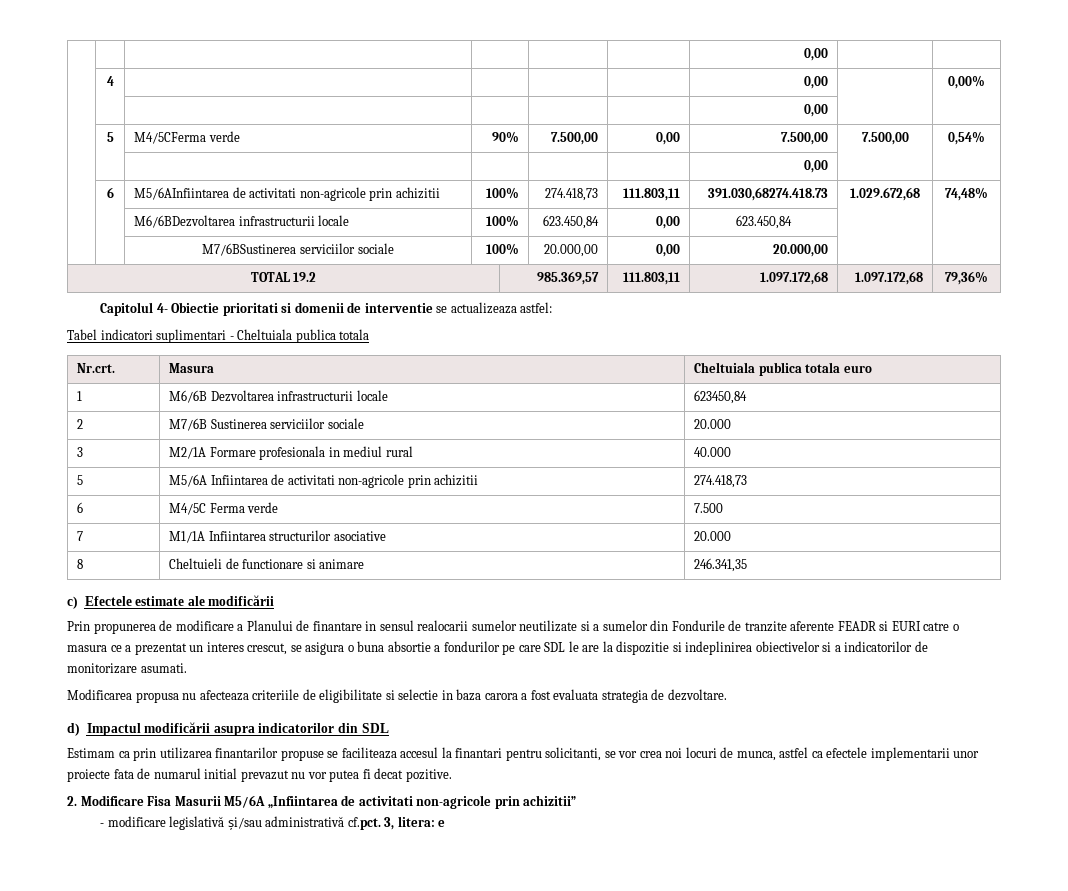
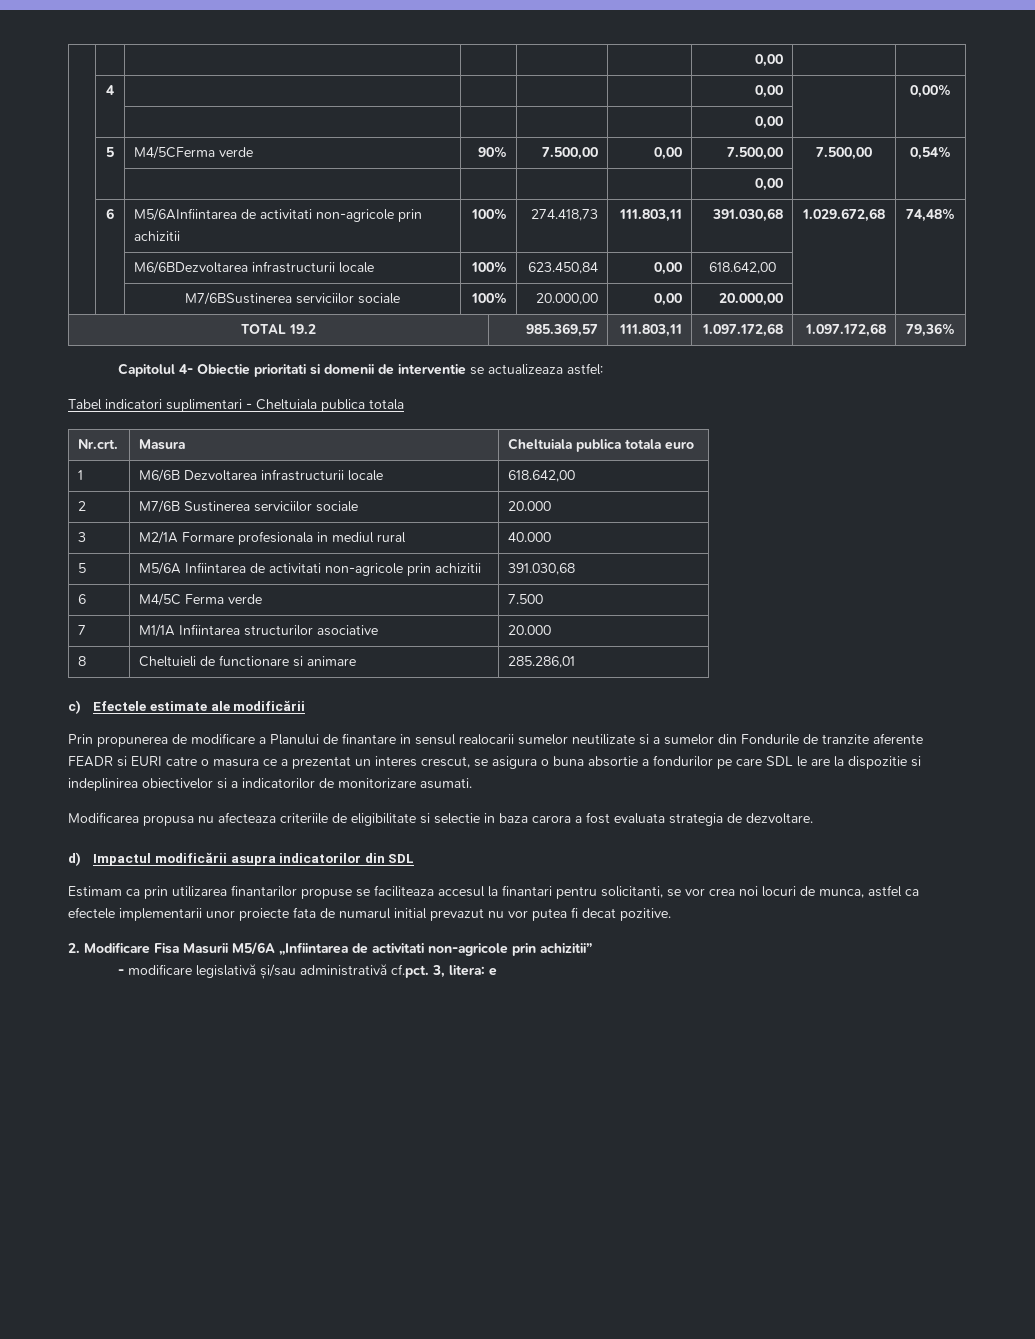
- | 6 | M5/6AInfiintarea de activitati non-agricole prin achizitii | 100% | 274.418,73 | 111.803,11 | 391.030,68274.418.73 | 1.029.672,68 | 74,48%
+ | 6 | M5/6AInfiintarea de activitati non-agricole prin achizitii | 100% | 274.418,73 | 111.803,11 | 391.030,68 | 1.029.672,68 | 74,48%
- | | M6/6BDezvoltarea infrastructurii locale | 100% | 623.450,84 | 0,00 | 623.450,84 | |
+ | | M6/6BDezvoltarea infrastructurii locale | 100% | 623.450,84 | 0,00 | 618.642,00 | |
- 1 | M6/6B Dezvoltarea infrastructurii locale | 623450,84
+ 1 | M6/6B Dezvoltarea infrastructurii locale | 618.642,00
- 5 | M5/6A Infiintarea de activitati non-agricole prin achizitii | 274.418,73
+ 5 | M5/6A Infiintarea de activitati non-agricole prin achizitii | 391.030,68
- 8 | Cheltuieli de functionare si animare | 246.341,35
+ 8 | Cheltuieli de functionare si animare | 285.286,01

